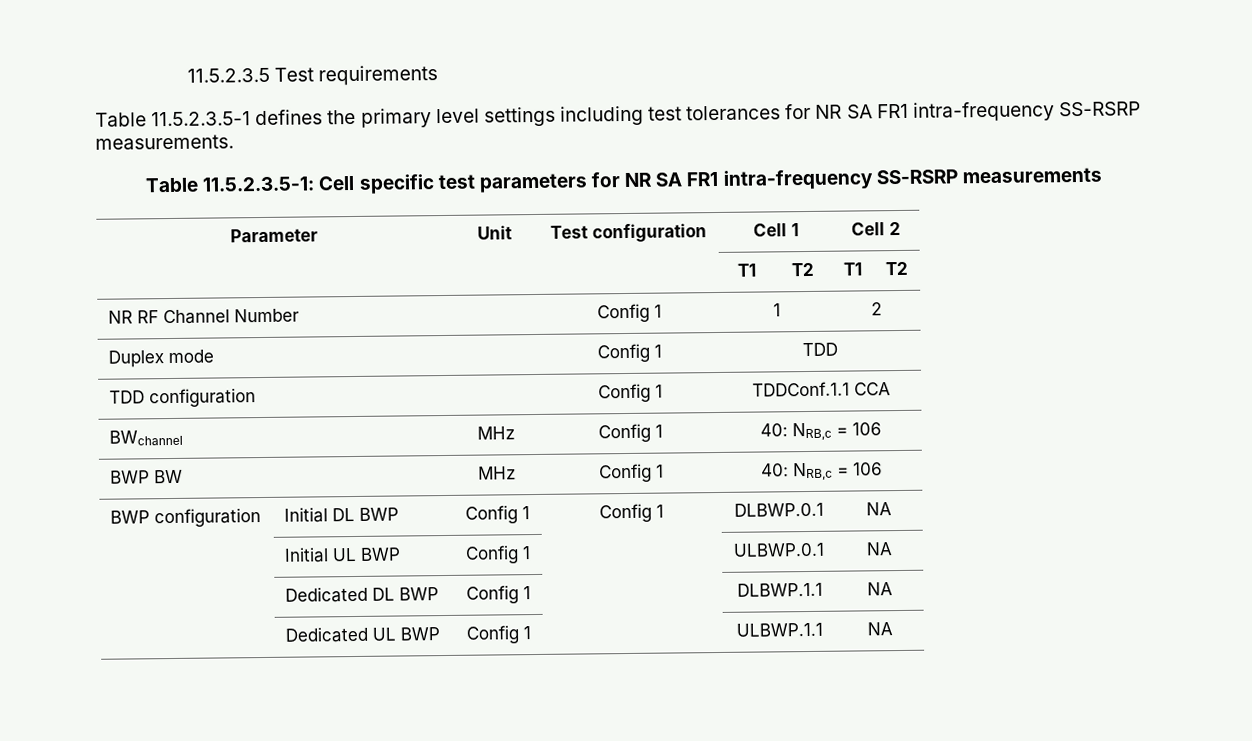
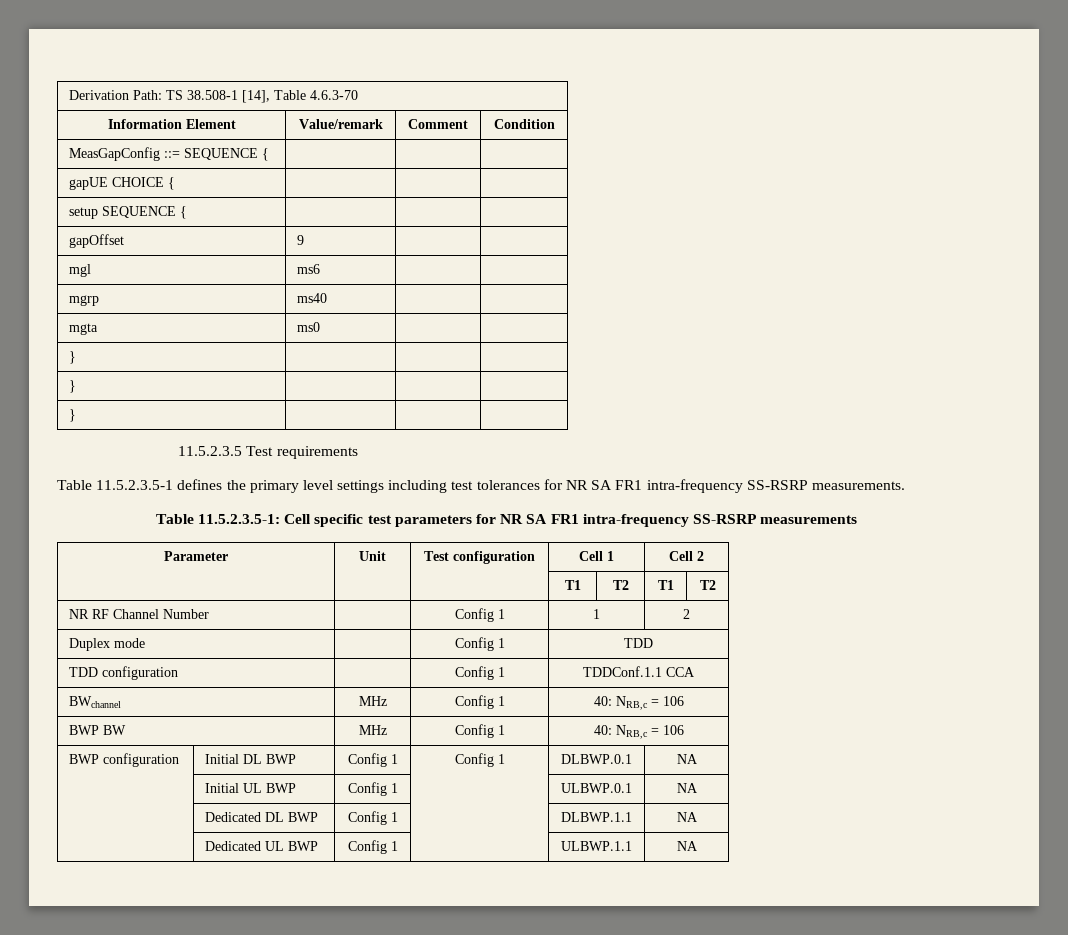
+ Derivation Path: TS 38.508-1 [14], Table 4.6.3-70
+ Information Element | Value/remark | Comment | Condition
+ MeasGapConfig ::= SEQUENCE { | | |
+ gapUE CHOICE { | | |
+ setup SEQUENCE { | | |
+ gapOffset | 9 | |
+ mgl | ms6 | |
+ mgrp | ms40 | |
+ mgta | ms0 | |
+ } | | |
+ } | | |
+ } | | |

